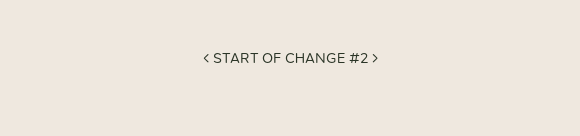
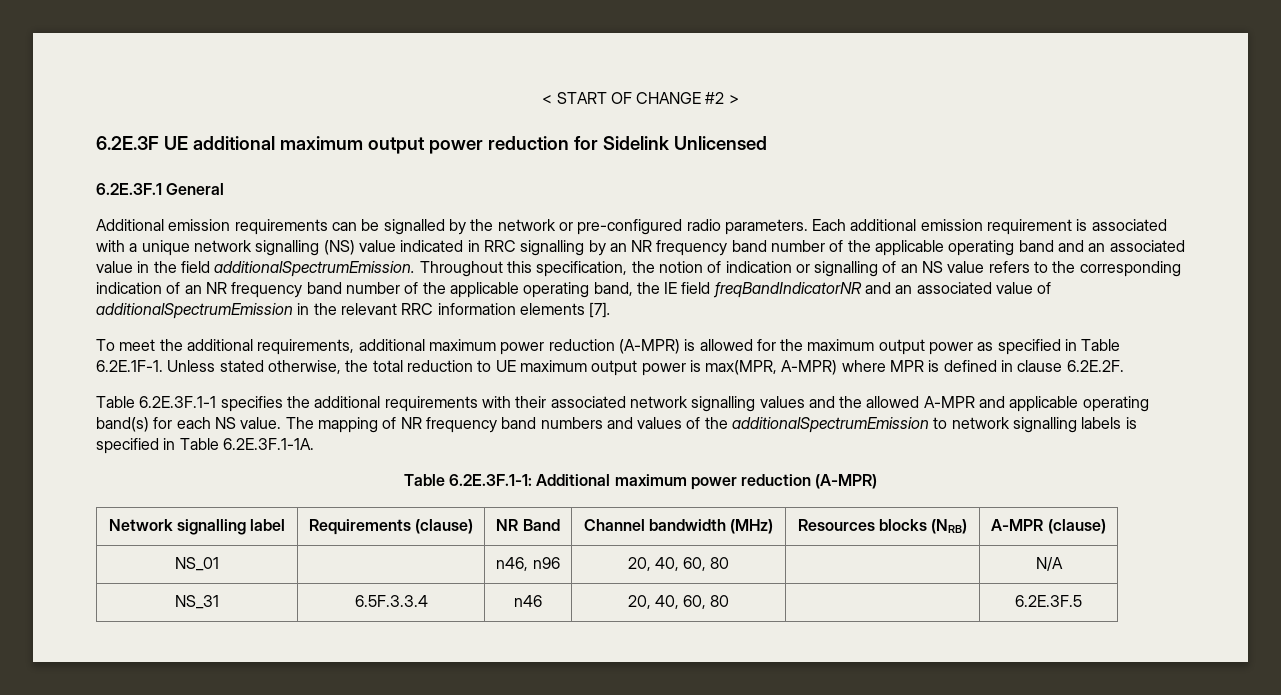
+ 6.2E.3F UE additional maximum output power reduction for Sidelink Unlicensed
+ 6.2E.3F.1 General
+ Additional emission requirements can be signalled by the network or pre-configured radio parameters. Each additional emission requirement is associated with a unique network signalling (NS) value indicated in RRC signalling by an NR frequency band number of the applicable operating band and an associated value in the field additionalSpectrumEmission. Throughout this specification, the notion of indication or signalling of an NS value refers to the corresponding indication of an NR frequency band number of the applicable operating band, the IE field freqBandIndicatorNR and an associated value of additionalSpectrumEmission in the relevant RRC information elements [7].
+ To meet the additional requirements, additional maximum power reduction (A-MPR) is allowed for the maximum output power as specified in Table 6.2E.1F-1. Unless stated otherwise, the total reduction to UE maximum output power is max(MPR, A-MPR) where MPR is defined in clause 6.2E.2F.
+ Table 6.2E.3F.1-1 specifies the additional requirements with their associated network signalling values and the allowed A-MPR and applicable operating band(s) for each NS value. The mapping of NR frequency band numbers and values of the additionalSpectrumEmission to network signalling labels is specified in Table 6.2E.3F.1-1A.
+ Table 6.2E.3F.1-1: Additional maximum power reduction (A-MPR)
+ Network signalling label | Requirements (clause) | NR Band | Channel bandwidth (MHz) | Resources blocks (NRB) | A-MPR (clause)
+ NS_01 | | n46, n96 | 20, 40, 60, 80 | | N/A
+ NS_31 | 6.5F.3.3.4 | n46 | 20, 40, 60, 80 | | 6.2E.3F.5

